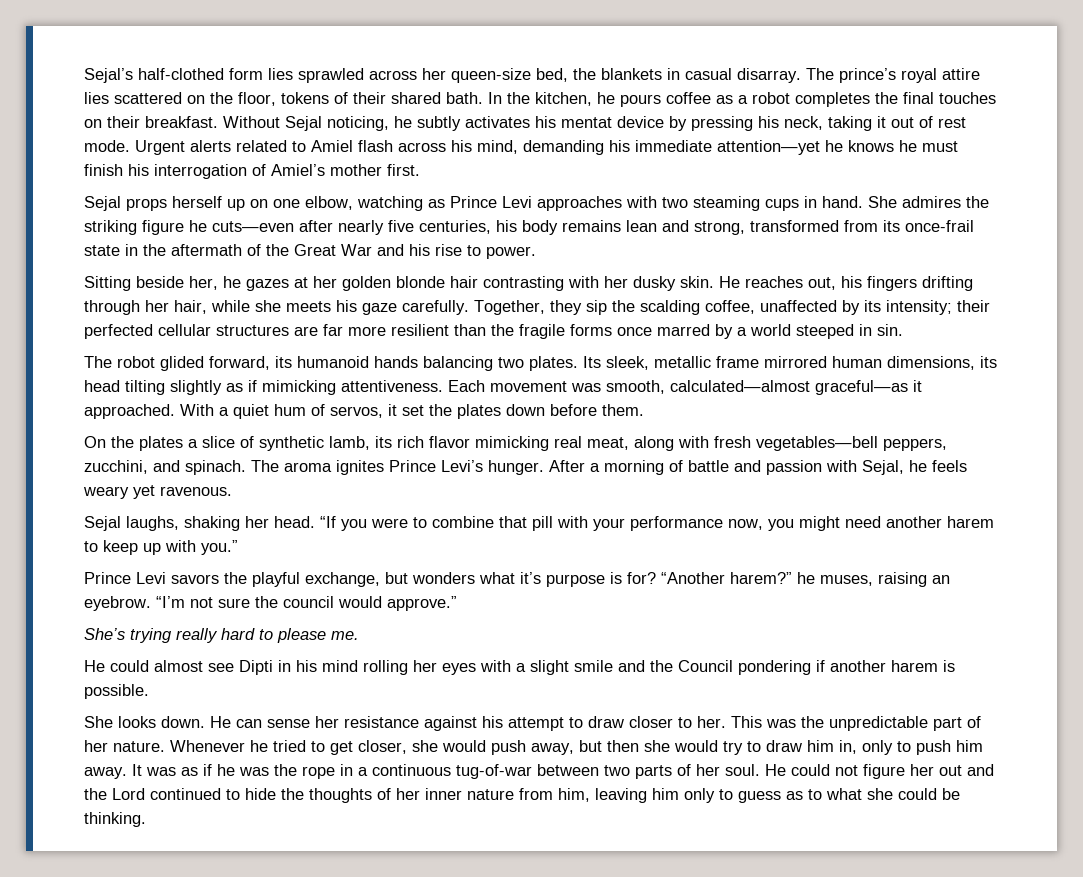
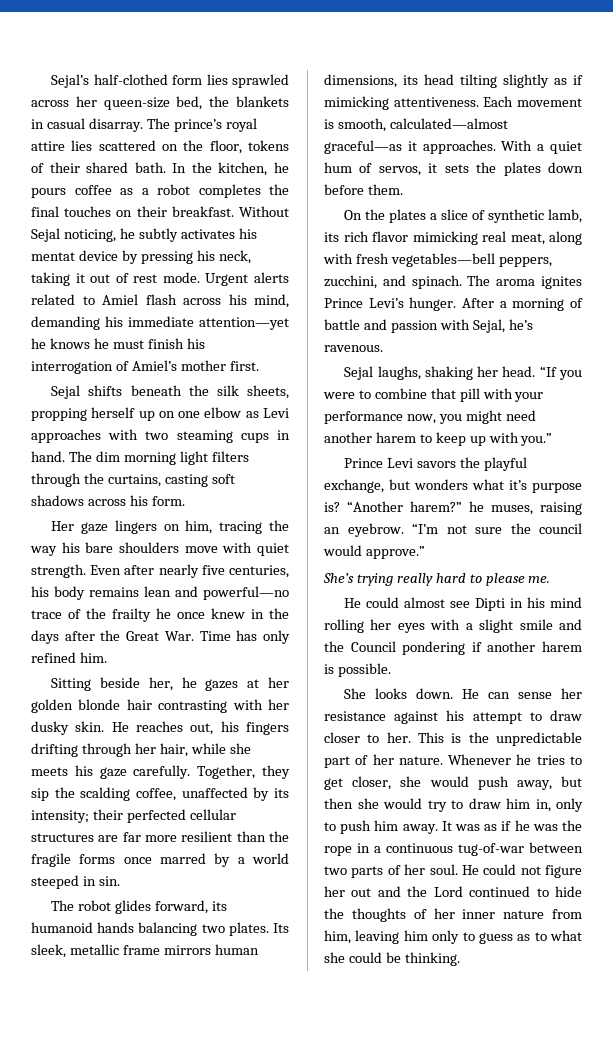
- Sejal props herself up on one elbow, watching as Prince Levi approaches with two steaming cups in hand.
+ Sejal shifts beneath the silk sheets, propping herself up on one elbow as Levi approaches with two steaming cups in hand.
- She admires the striking figure he cuts—even after nearly five centuries, his body remains lean and strong, transformed from its once-frail state in the aftermath of the Great War and his rise to power.
+ The dim morning light filters through the curtains, casting soft shadows across his form.
+ Her gaze lingers on him, tracing the way his bare shoulders move with quiet strength. Even after nearly five centuries, his body remains lean and powerful—no trace of the frailty he once knew in the days after the Great War. Time has only refined him.
- The robot glided forward, its humanoid hands balancing two plates.
+ The robot glides forward, its humanoid hands balancing two plates.
- Its sleek, metallic frame mirrored human dimensions, its head tilting slightly as if mimicking attentiveness.
+ Its sleek, metallic frame mirrors human dimensions, its head tilting slightly as if mimicking attentiveness.
- Each movement was smooth, calculated—almost graceful—as it approached.
+ Each movement is smooth, calculated—almost graceful—as it approaches.
- With a quiet hum of servos, it set the plates down before them.
+ With a quiet hum of servos, it sets the plates down before them.
- After a morning of battle and passion with Sejal, he feels weary yet ravenous.
+ After a morning of battle and passion with Sejal, he’s ravenous.
- Prince Levi savors the playful exchange, but wonders what it’s purpose is for?
+ Prince Levi savors the playful exchange, but wonders what it’s purpose is?
- This was the unpredictable part of her nature.
+ This is the unpredictable part of her nature.
- Whenever he tried to get closer, she would push away, but then she would try to draw him in, only to push him away.
+ Whenever he tries to get closer, she would push away, but then she would try to draw him in, only to push him away.

